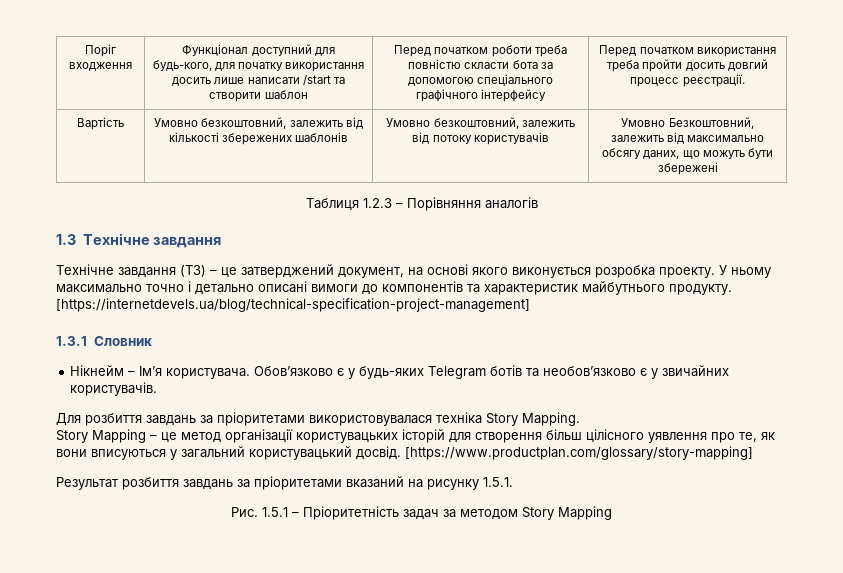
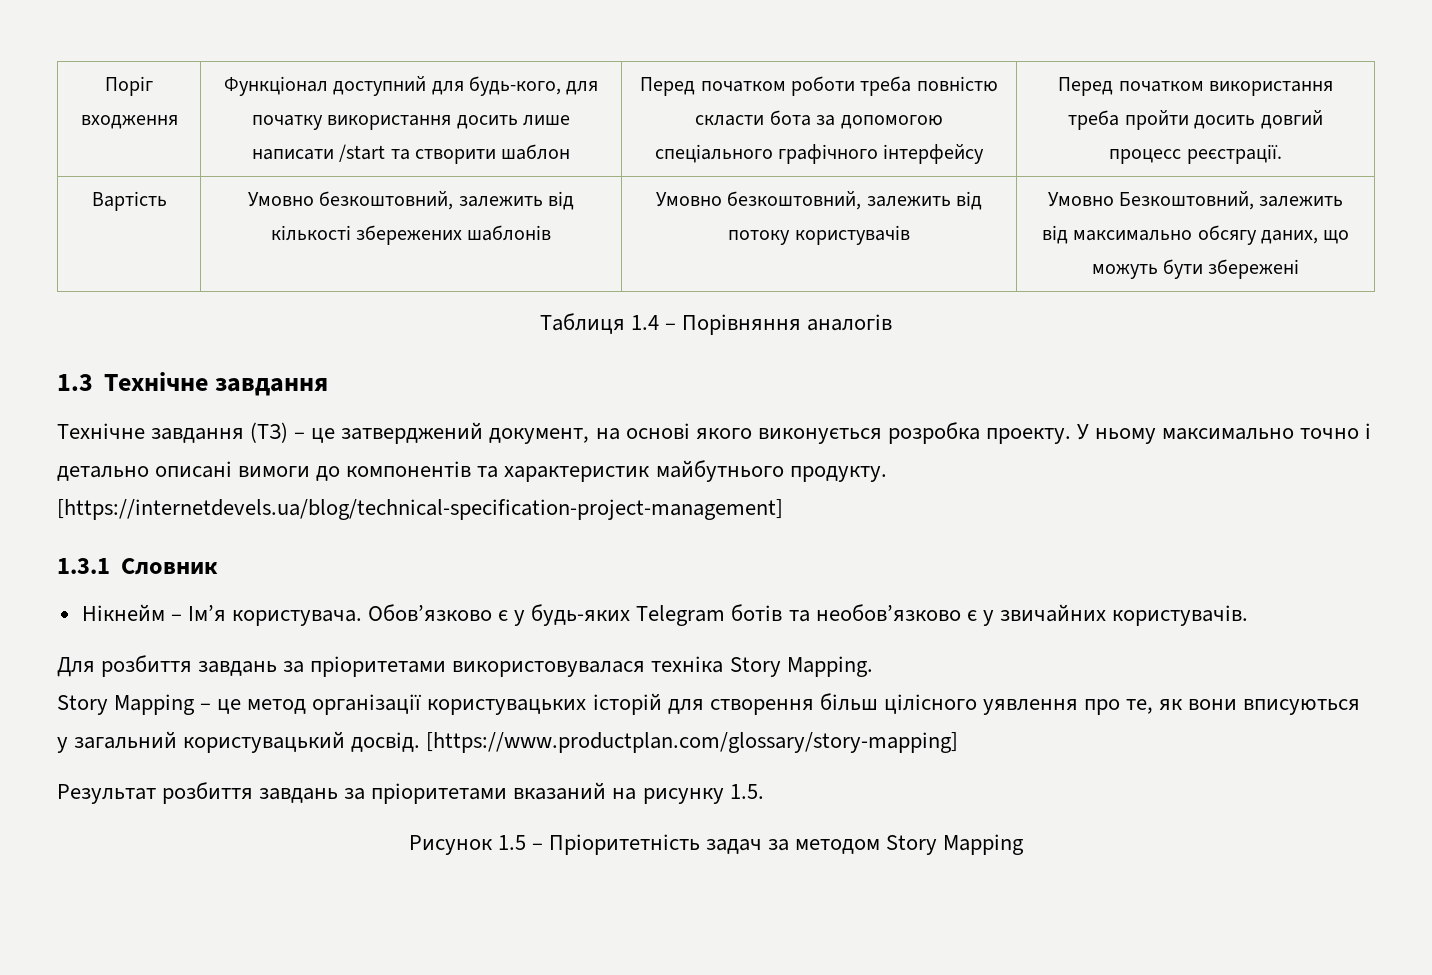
- Таблиця 1.2.3 – Порівняння аналогів
+ Таблиця 1.4 – Порівняння аналогів
- Результат розбиття завдань за пріоритетами вказаний на рисунку 1.5.1.
- Рис. 1.5.1 – Пріоритетність задач за методом Story Mapping
+ Результат розбиття завдань за пріоритетами вказаний на рисунку 1.5.
+ Рисунок 1.5 – Пріоритетність задач за методом Story Mapping

